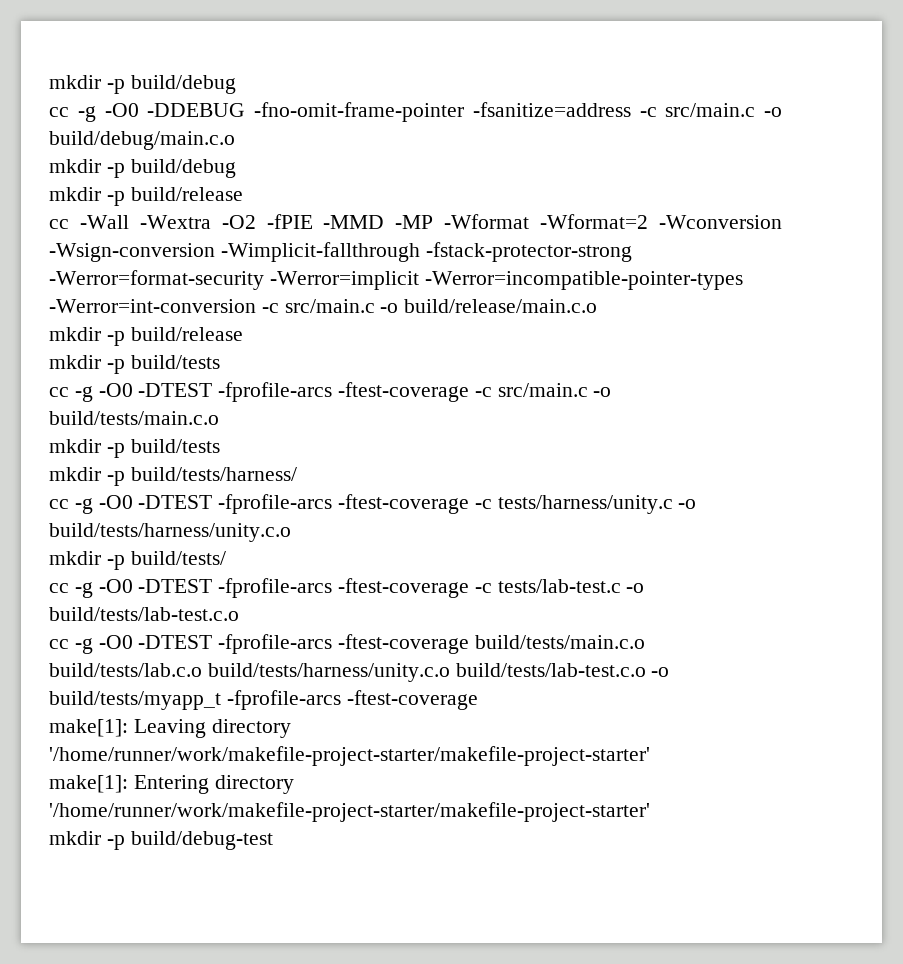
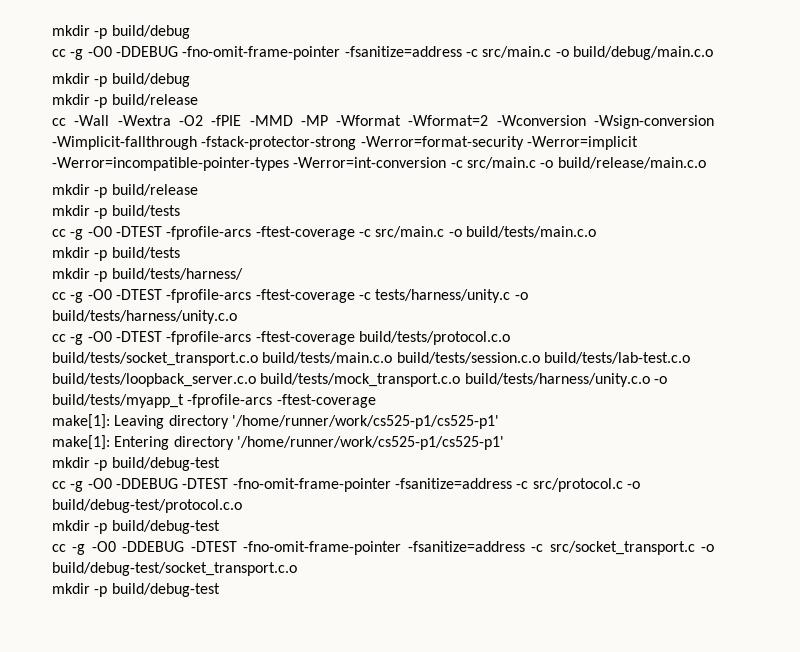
- mkdir -p build/tests/
- cc -g -O0 -DTEST -fprofile-arcs -ftest-coverage -c tests/lab-test.c -o build/tests/lab-test.c.o
- cc -g -O0 -DTEST -fprofile-arcs -ftest-coverage build/tests/main.c.o build/tests/lab.c.o build/tests/harness/unity.c.o build/tests/lab-test.c.o -o build/tests/myapp_t -fprofile-arcs -ftest-coverage
+ cc -g -O0 -DTEST -fprofile-arcs -ftest-coverage build/tests/protocol.c.o build/tests/socket_transport.c.o build/tests/main.c.o build/tests/session.c.o build/tests/lab-test.c.o build/tests/loopback_server.c.o build/tests/mock_transport.c.o build/tests/harness/unity.c.o -o build/tests/myapp_t -fprofile-arcs -ftest-coverage
- make[1]: Leaving directory '/home/runner/work/makefile-project-starter/makefile-project-starter'
+ make[1]: Leaving directory '/home/runner/work/cs525-p1/cs525-p1'
- make[1]: Entering directory '/home/runner/work/makefile-project-starter/makefile-project-starter'
+ make[1]: Entering directory '/home/runner/work/cs525-p1/cs525-p1'
+ mkdir -p build/debug-test
+ cc -g -O0 -DDEBUG -DTEST -fno-omit-frame-pointer -fsanitize=address -c src/protocol.c -o build/debug-test/protocol.c.o
+ mkdir -p build/debug-test
+ cc -g -O0 -DDEBUG -DTEST -fno-omit-frame-pointer -fsanitize=address -c src/socket_transport.c -o build/debug-test/socket_transport.c.o

